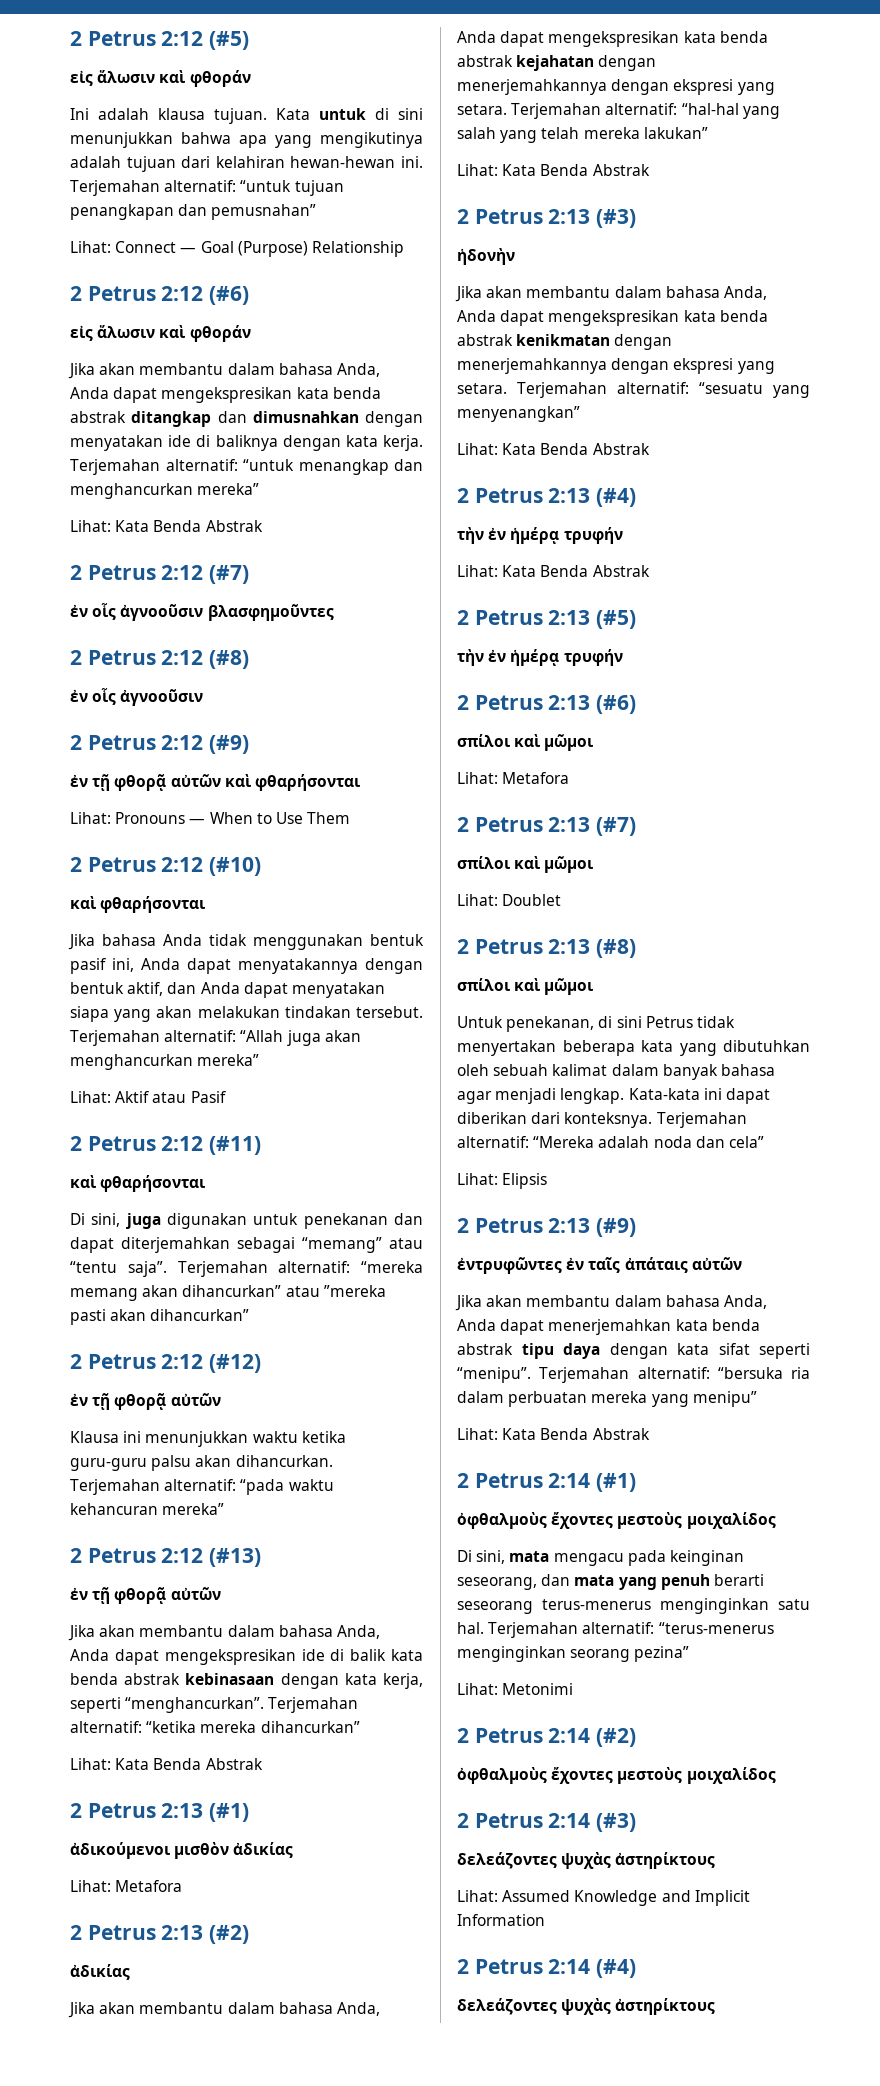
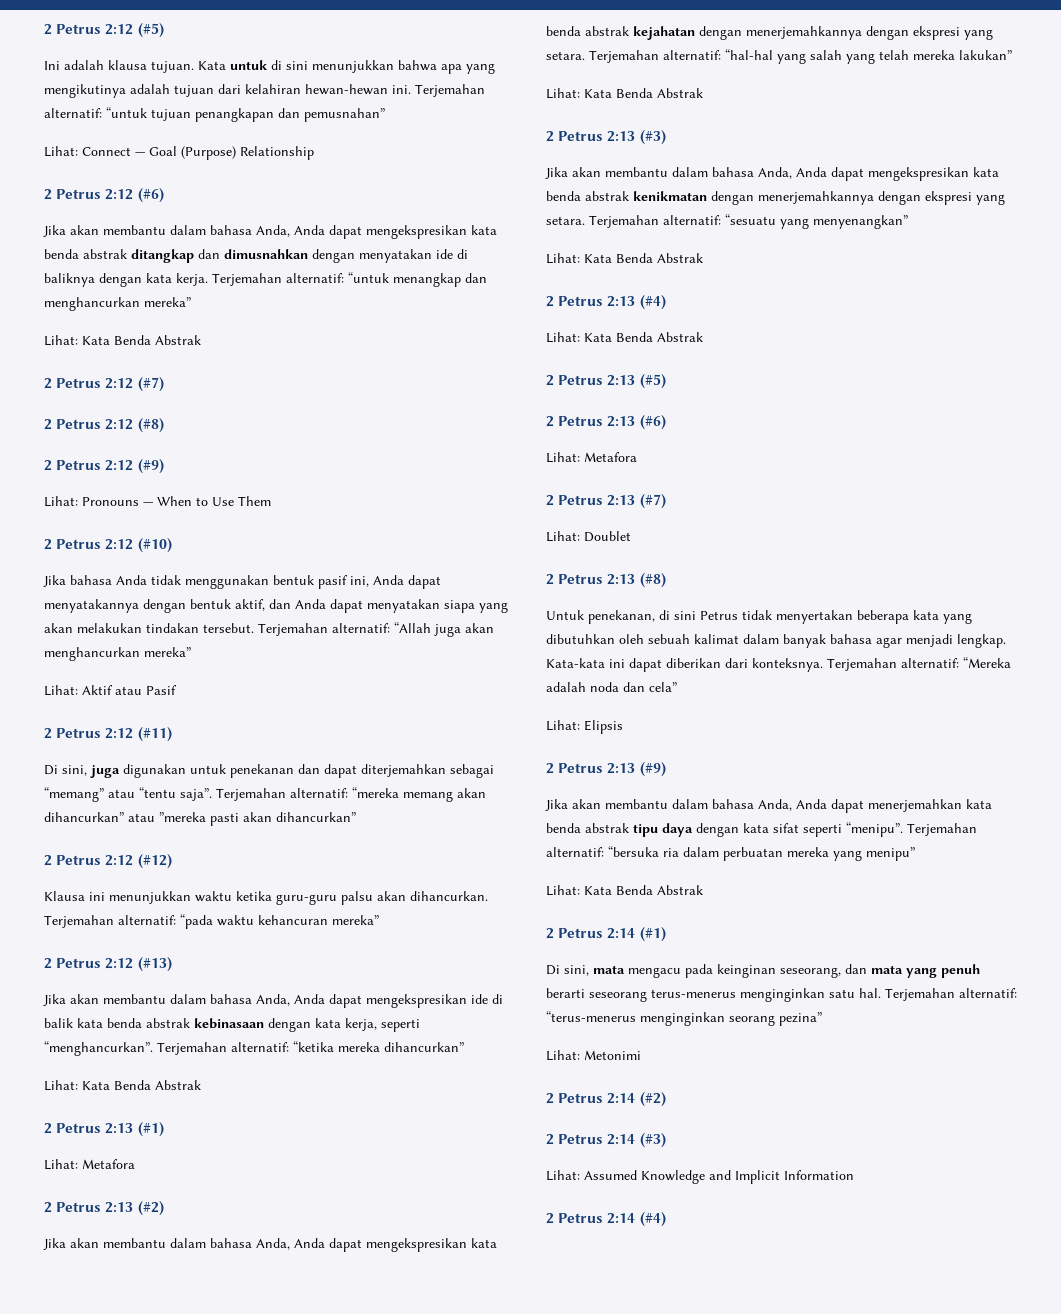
  2 Petrus 2:12 (#5)
- εἰς ἅλωσιν καὶ φθοράν
  2 Petrus 2:12 (#6)
- εἰς ἅλωσιν καὶ φθοράν
- ἐν οἷς ἀγνοοῦσιν βλασφημοῦντες
  2 Petrus 2:12 (#8)
- ἐν οἷς ἀγνοοῦσιν
- ἐν τῇ φθορᾷ αὐτῶν καὶ φθαρήσονται
  2 Petrus 2:12 (#10)
- καὶ φθαρήσονται
  2 Petrus 2:12 (#11)
- καὶ φθαρήσονται
  2 Petrus 2:12 (#12)
- ἐν τῇ φθορᾷ αὐτῶν
  2 Petrus 2:12 (#13)
- ἐν τῇ φθορᾷ αὐτῶν
- ἀδικούμενοι μισθὸν ἀδικίας
  2 Petrus 2:13 (#2)
- ἀδικίας
- ἡδονὴν
  2 Petrus 2:13 (#4)
- τὴν ἐν ἡμέρᾳ τρυφήν
  2 Petrus 2:13 (#5)
- τὴν ἐν ἡμέρᾳ τρυφήν
  2 Petrus 2:13 (#6)
- σπίλοι καὶ μῶμοι
  2 Petrus 2:13 (#7)
- σπίλοι καὶ μῶμοι
  2 Petrus 2:13 (#8)
- σπίλοι καὶ μῶμοι
- ἐντρυφῶντες ἐν ταῖς ἀπάταις αὐτῶν
  2 Petrus 2:14 (#1)
- ὀφθαλμοὺς ἔχοντες μεστοὺς μοιχαλίδος
  2 Petrus 2:14 (#2)
- ὀφθαλμοὺς ἔχοντες μεστοὺς μοιχαλίδος
  2 Petrus 2:14 (#3)
- δελεάζοντες ψυχὰς ἀστηρίκτους
  2 Petrus 2:14 (#4)
- δελεάζοντες ψυχὰς ἀστηρίκτους

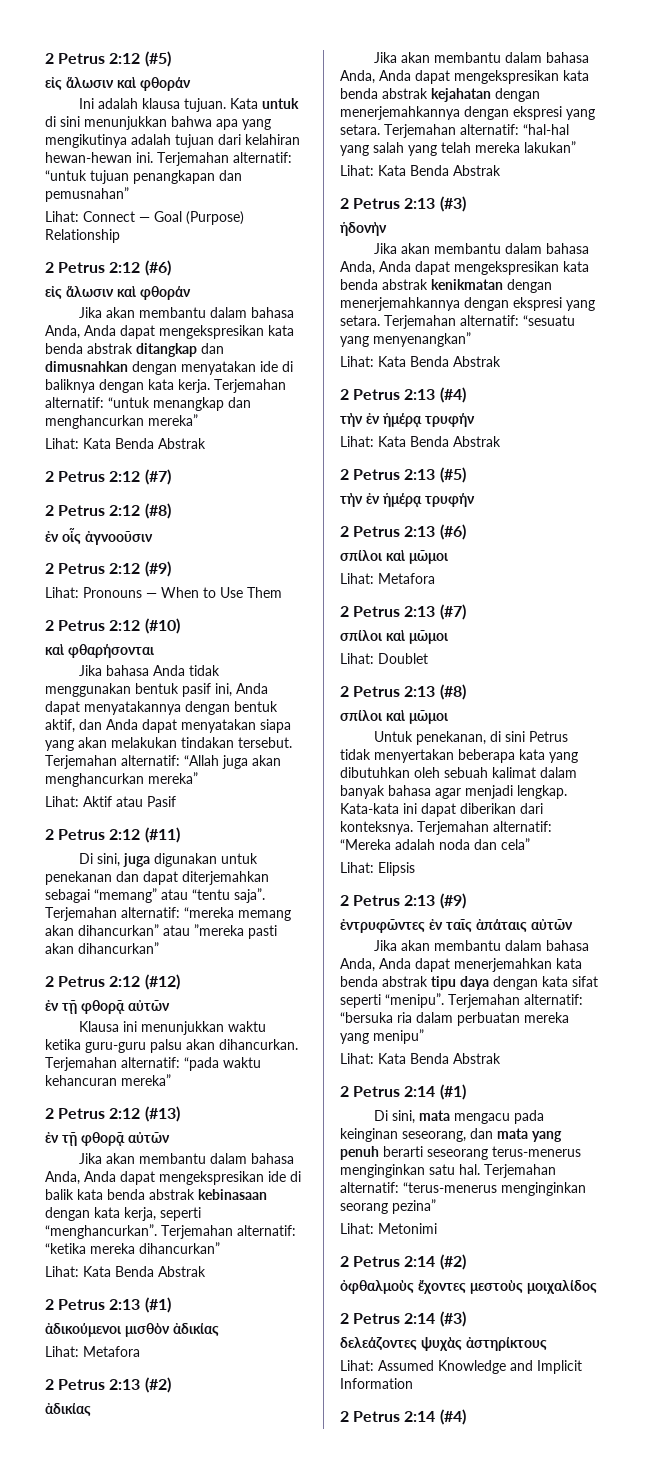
  2 Petrus 2:12 (#5)
+ εἰς ἅλωσιν καὶ φθοράν
  2 Petrus 2:12 (#6)
+ εἰς ἅλωσιν καὶ φθοράν
+ ἐν οἷς ἀγνοοῦσιν
+ καὶ φθαρήσονται
  2 Petrus 2:12 (#12)
+ ἐν τῇ φθορᾷ αὐτῶν
  2 Petrus 2:12 (#13)
+ ἐν τῇ φθορᾷ αὐτῶν
+ ἀδικούμενοι μισθὸν ἀδικίας
  2 Petrus 2:13 (#2)
+ ἀδικίας
+ ἡδονὴν
  2 Petrus 2:13 (#4)
+ τὴν ἐν ἡμέρᾳ τρυφήν
  2 Petrus 2:13 (#5)
+ τὴν ἐν ἡμέρᾳ τρυφήν
  2 Petrus 2:13 (#6)
+ σπίλοι καὶ μῶμοι
  2 Petrus 2:13 (#7)
+ σπίλοι καὶ μῶμοι
  2 Petrus 2:13 (#8)
+ σπίλοι καὶ μῶμοι
+ ἐντρυφῶντες ἐν ταῖς ἀπάταις αὐτῶν
+ ὀφθαλμοὺς ἔχοντες μεστοὺς μοιχαλίδος
+ δελεάζοντες ψυχὰς ἀστηρίκτους

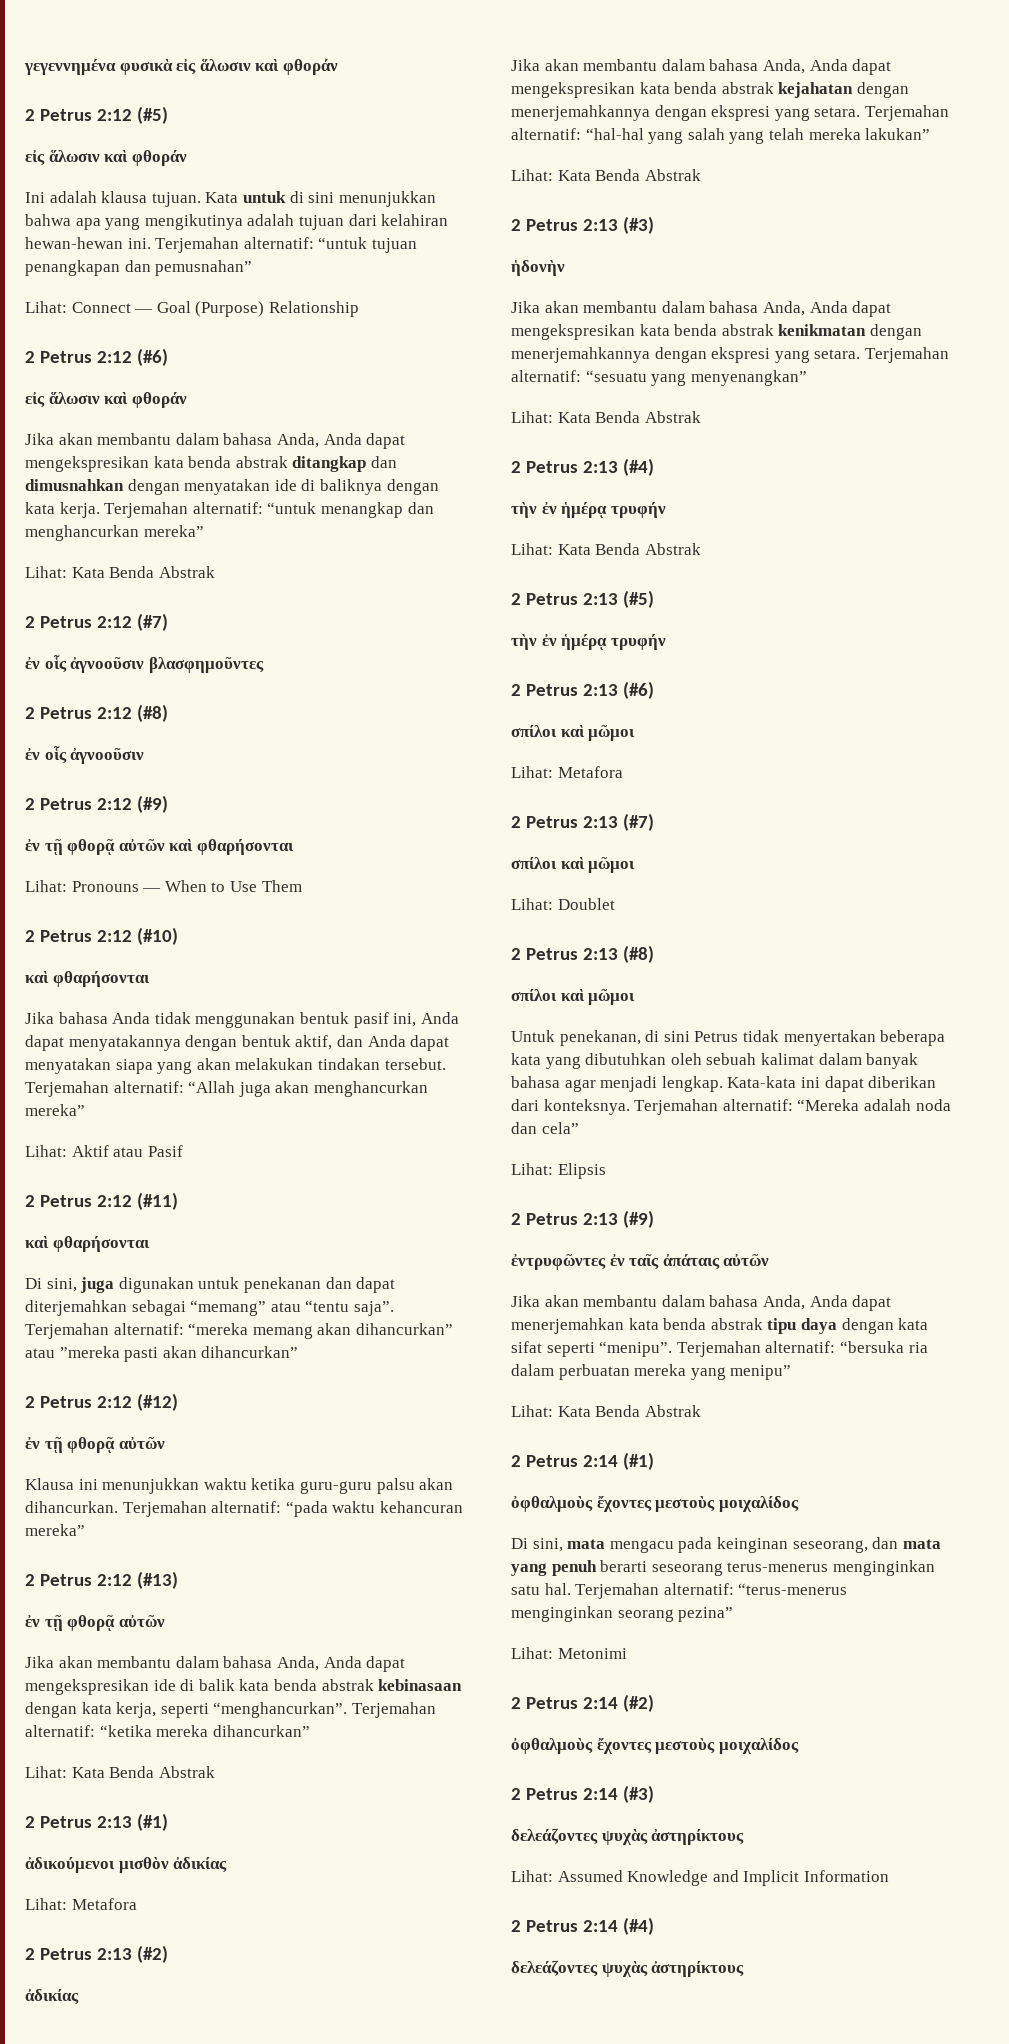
+ γεγεννημένα φυσικὰ εἰς ἅλωσιν καὶ φθοράν
+ ἐν οἷς ἀγνοοῦσιν βλασφημοῦντες
+ ἐν τῇ φθορᾷ αὐτῶν καὶ φθαρήσονται
  2 Petrus 2:12 (#11)
+ καὶ φθαρήσονται
  2 Petrus 2:14 (#1)
+ ὀφθαλμοὺς ἔχοντες μεστοὺς μοιχαλίδος
  2 Petrus 2:14 (#4)
+ δελεάζοντες ψυχὰς ἀστηρίκτους

